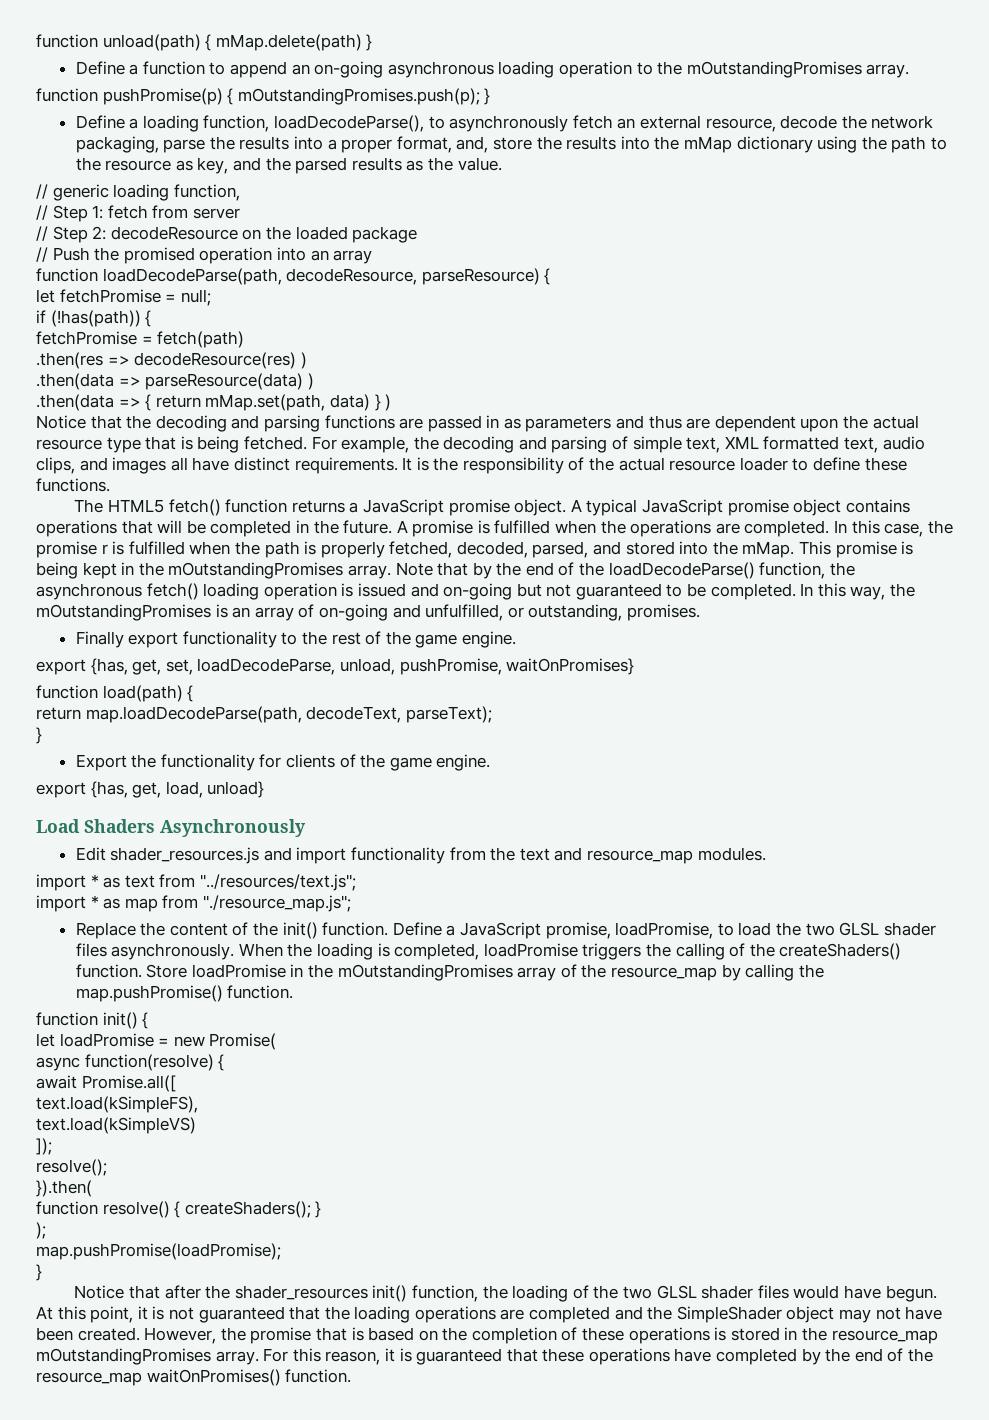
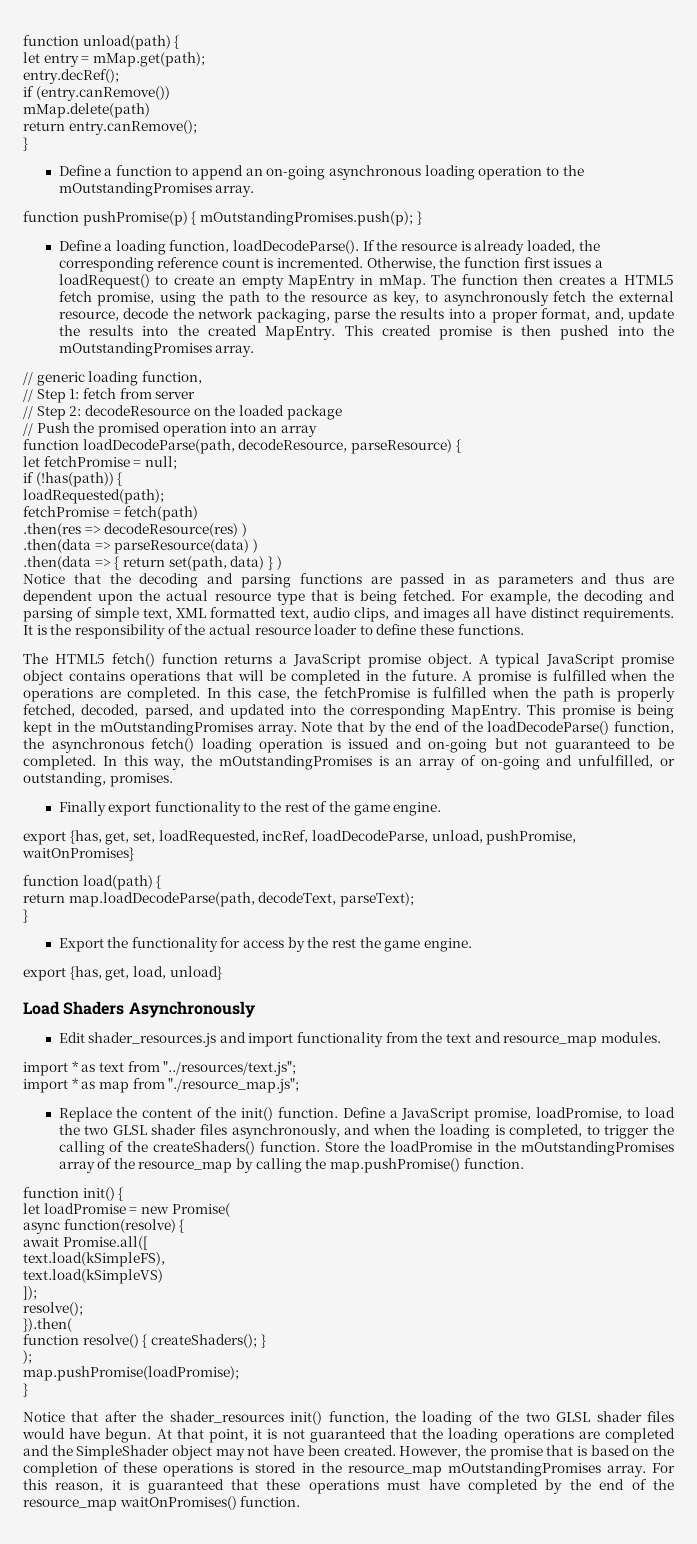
- function unload(path) { mMap.delete(path) }
+ function unload(path) {
+ let entry = mMap.get(path);
+ entry.decRef();
+ if (entry.canRemove())
+ mMap.delete(path)
+ return entry.canRemove();
+ }
- Define a loading function, loadDecodeParse(), to asynchronously fetch an external resource, decode the network packaging, parse the results into a proper format, and, store the results into the mMap dictionary using the path to the resource as key, and the parsed results as the value.
+ Define a loading function, loadDecodeParse(). If the resource is already loaded, the corresponding reference count is incremented. Otherwise, the function first issues a loadRequest() to create an empty MapEntry in mMap. The function then creates a HTML5 fetch promise, using the path to the resource as key, to asynchronously fetch the external resource, decode the network packaging, parse the results into a proper format, and, update the results into the created MapEntry. This created promise is then pushed into the mOutstandingPromises array.
+ loadRequested(path);
- .then(data => { return mMap.set(path, data) } )
+ .then(data => { return set(path, data) } )
- In this case, the promise r is fulfilled when the path is properly fetched, decoded, parsed, and stored into the mMap.
+ In this case, the fetchPromise is fulfilled when the path is properly fetched, decoded, parsed, and updated into the corresponding MapEntry.
- export {has, get, set, loadDecodeParse, unload, pushPromise, waitOnPromises}
+ export {has, get, set, loadRequested, incRef, loadDecodeParse, unload, pushPromise, waitOnPromises}
- Export the functionality for clients of the game engine.
+ Export the functionality for access by the rest the game engine.
- Define a JavaScript promise, loadPromise, to load the two GLSL shader files asynchronously. When the loading is completed, loadPromise triggers the calling of the createShaders() function.
+ Define a JavaScript promise, loadPromise, to load the two GLSL shader files asynchronously, and when the loading is completed, to trigger the calling of the createShaders() function.
- Store loadPromise in the mOutstandingPromises array of the resource_map by calling the map.pushPromise() function.
+ Store the loadPromise in the mOutstandingPromises array of the resource_map by calling the map.pushPromise() function.
- At this point, it is not guaranteed that the loading operations are completed and the SimpleShader object may not have been created.
+ At that point, it is not guaranteed that the loading operations are completed and the SimpleShader object may not have been created.
- For this reason, it is guaranteed that these operations have completed by the end of the resource_map waitOnPromises() function.
+ For this reason, it is guaranteed that these operations must have completed by the end of the resource_map waitOnPromises() function.

